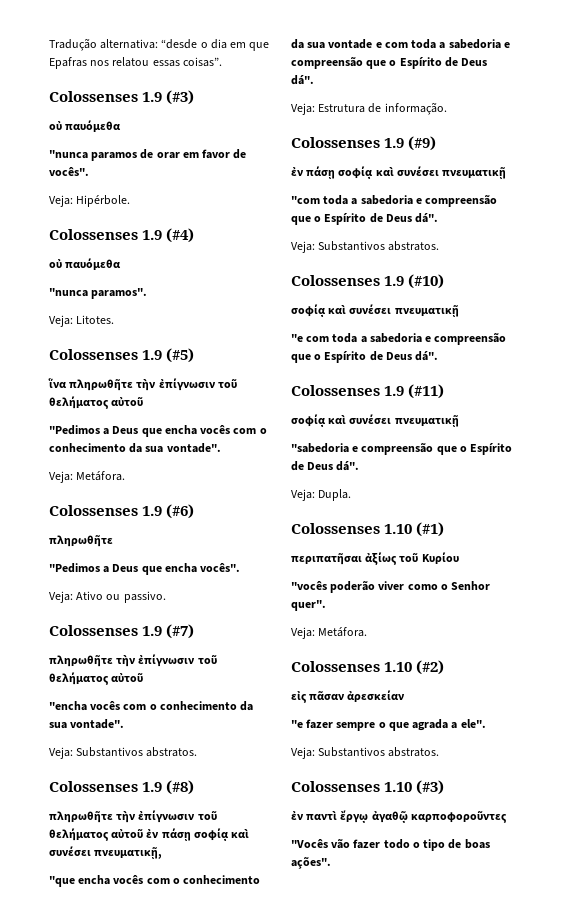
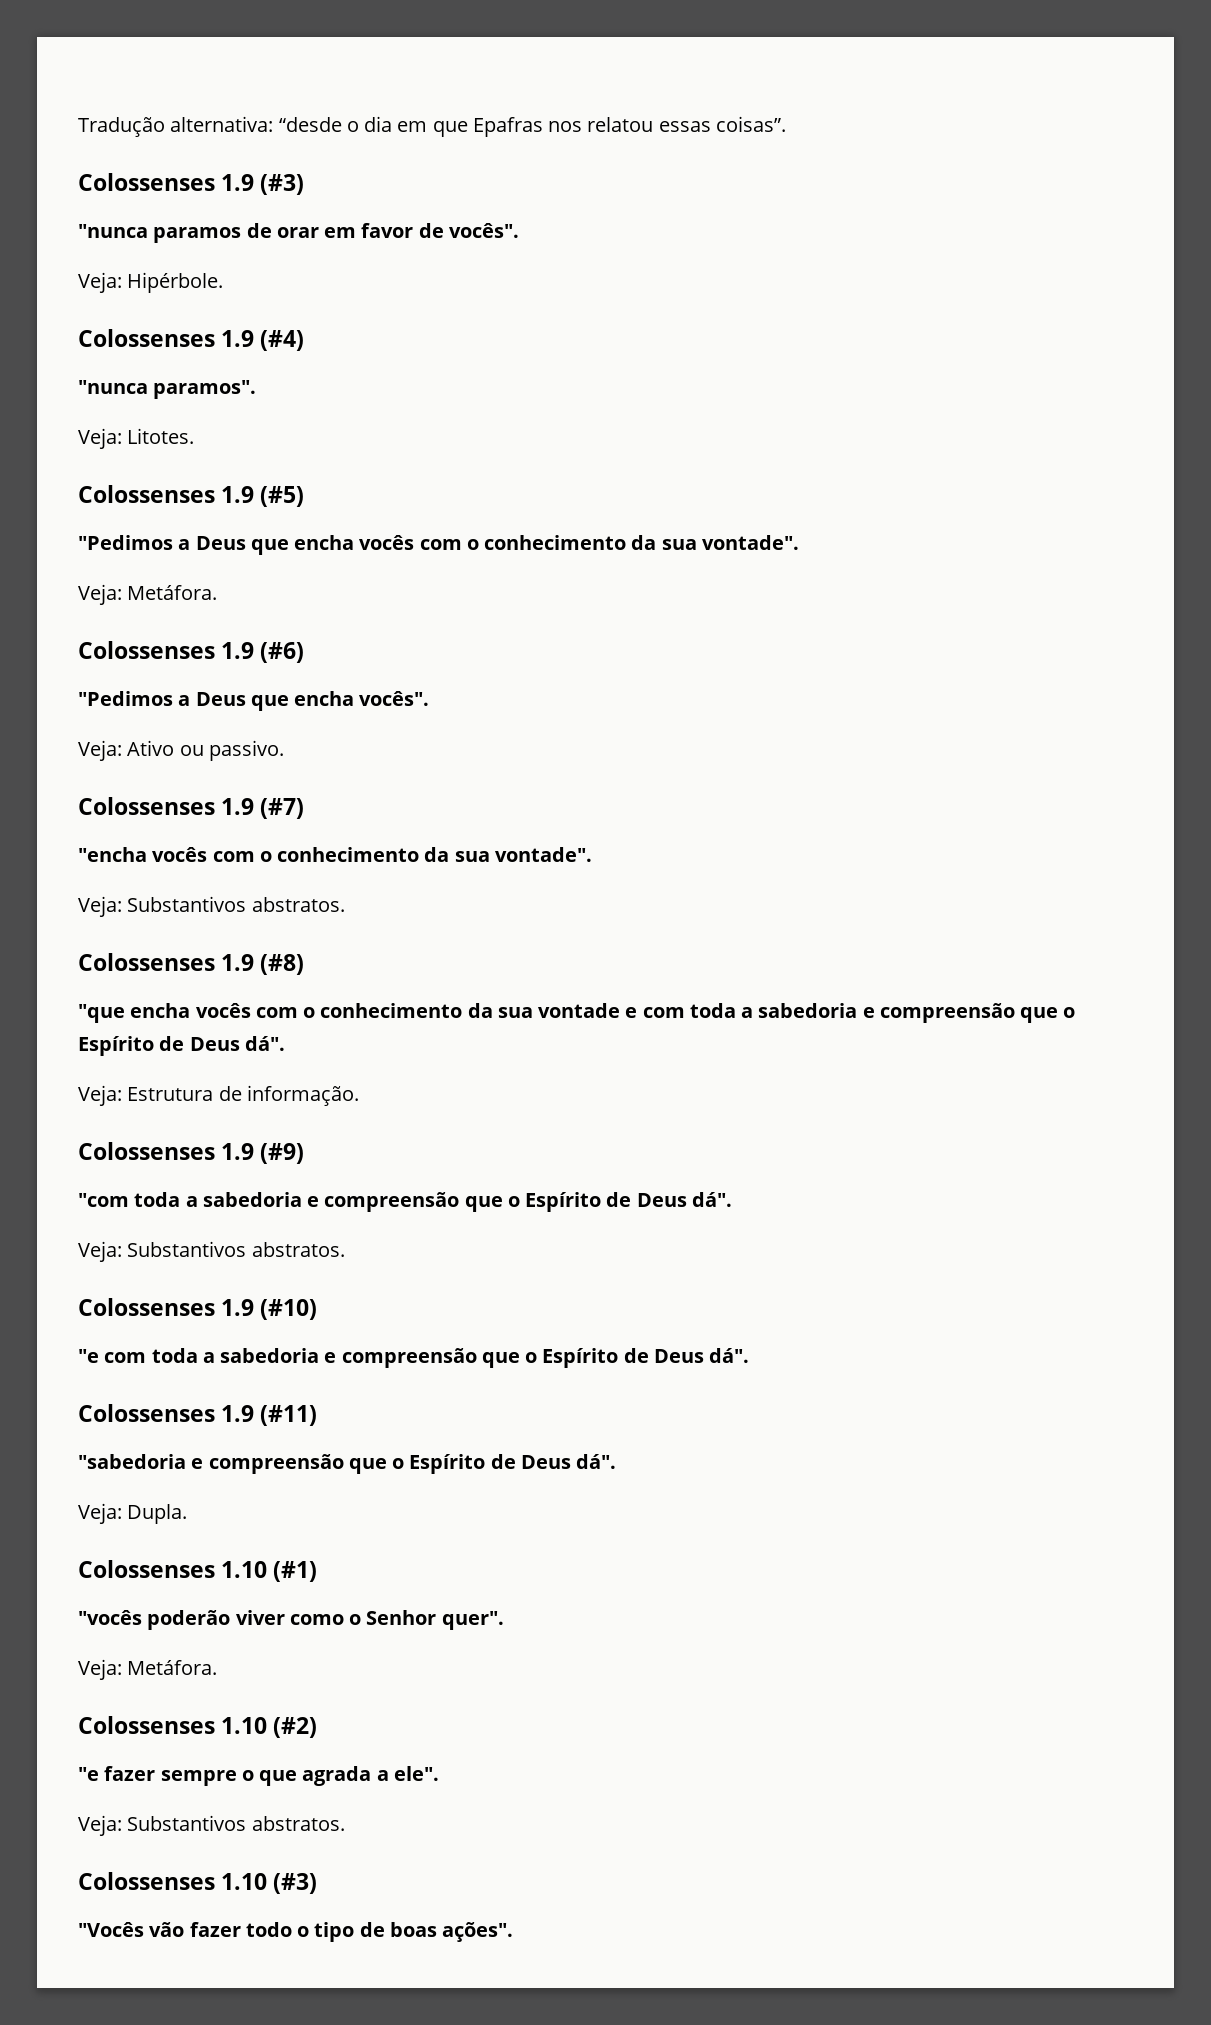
  Colossenses 1.9 (#3)
- οὐ παυόμεθα
  Colossenses 1.9 (#4)
- οὐ παυόμεθα
- ἵνα πληρωθῆτε τὴν ἐπίγνωσιν τοῦ θελήματος αὐτοῦ
  Colossenses 1.9 (#6)
- πληρωθῆτε
  Colossenses 1.9 (#7)
- πληρωθῆτε τὴν ἐπίγνωσιν τοῦ θελήματος αὐτοῦ
- πληρωθῆτε τὴν ἐπίγνωσιν τοῦ θελήματος αὐτοῦ ἐν πάσῃ σοφίᾳ καὶ συνέσει πνευματικῇ,
- ἐν πάσῃ σοφίᾳ καὶ συνέσει πνευματικῇ
  Colossenses 1.9 (#10)
- σοφίᾳ καὶ συνέσει πνευματικῇ
  Colossenses 1.9 (#11)
- σοφίᾳ καὶ συνέσει πνευματικῇ
- περιπατῆσαι ἀξίως τοῦ Κυρίου
- εἰς πᾶσαν ἀρεσκείαν
- ἐν παντὶ ἔργῳ ἀγαθῷ καρποφοροῦντες

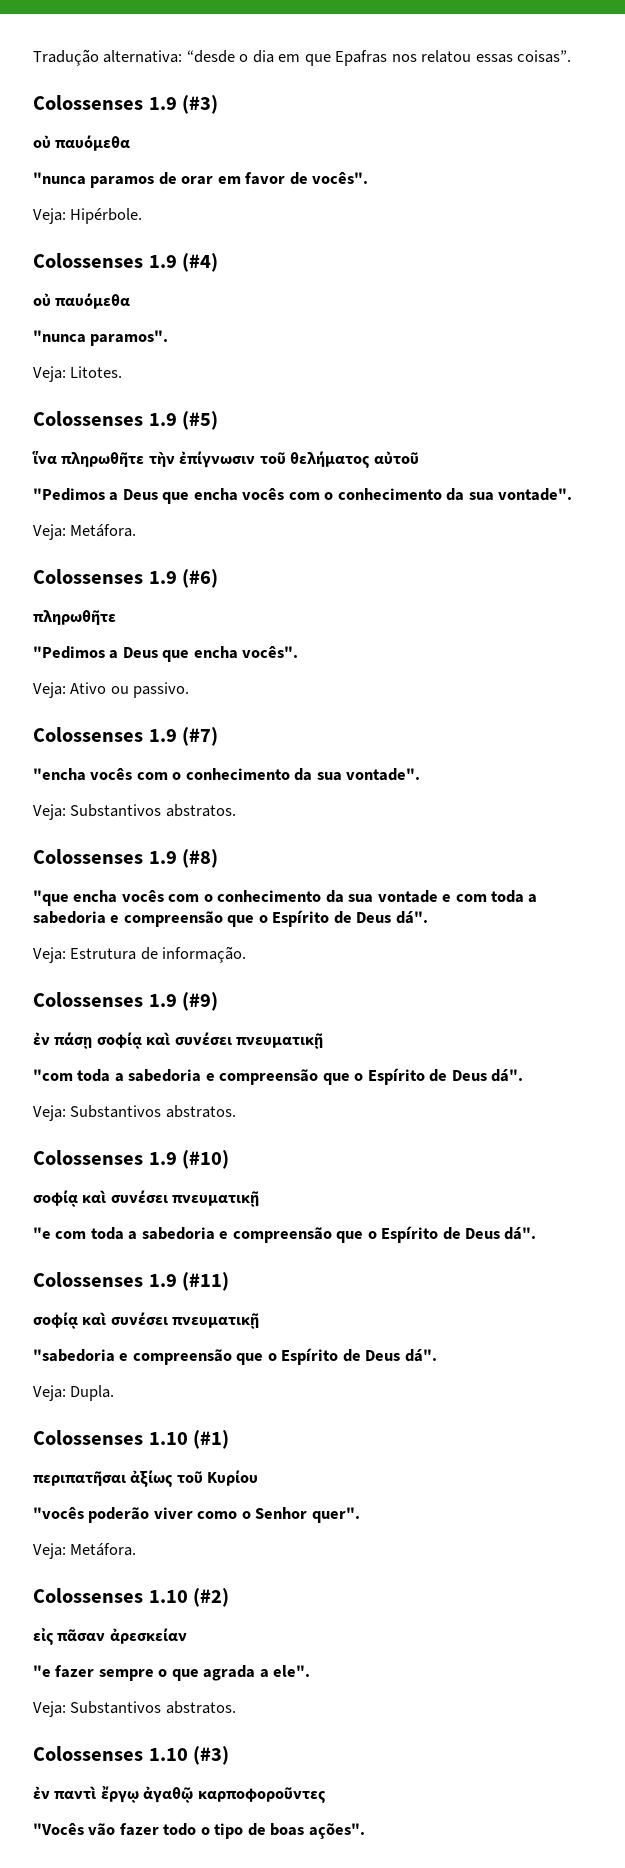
  Colossenses 1.9 (#3)
+ οὐ παυόμεθα
  Colossenses 1.9 (#4)
+ οὐ παυόμεθα
+ ἵνα πληρωθῆτε τὴν ἐπίγνωσιν τοῦ θελήματος αὐτοῦ
  Colossenses 1.9 (#6)
+ πληρωθῆτε
+ ἐν πάσῃ σοφίᾳ καὶ συνέσει πνευματικῇ
  Colossenses 1.9 (#10)
+ σοφίᾳ καὶ συνέσει πνευματικῇ
  Colossenses 1.9 (#11)
+ σοφίᾳ καὶ συνέσει πνευματικῇ
+ περιπατῆσαι ἀξίως τοῦ Κυρίου
+ εἰς πᾶσαν ἀρεσκείαν
+ ἐν παντὶ ἔργῳ ἀγαθῷ καρποφοροῦντες

